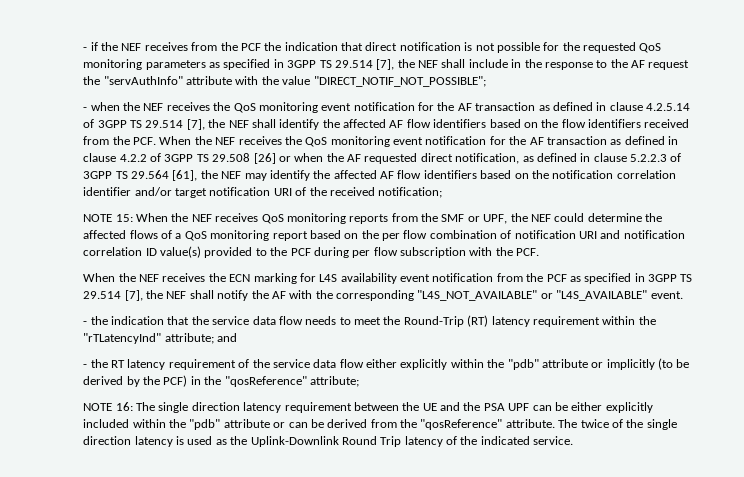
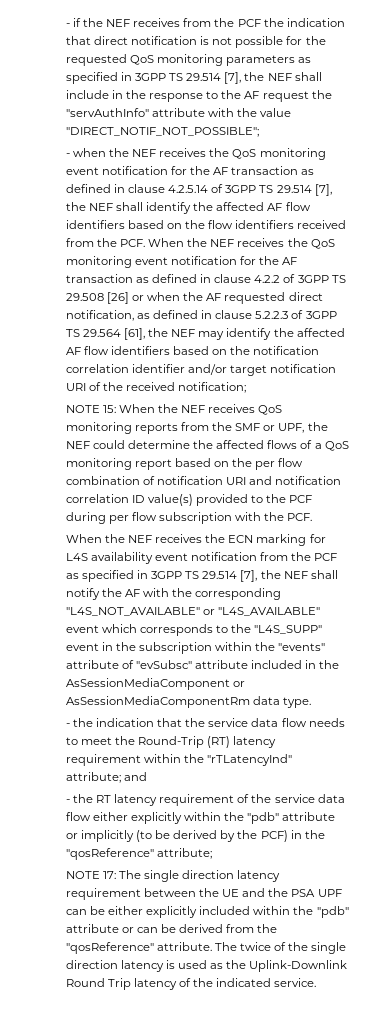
- When the NEF receives the ECN marking for L4S availability event notification from the PCF as specified in 3GPP TS 29.514 [7], the NEF shall notify the AF with the corresponding "L4S_NOT_AVAILABLE" or "L4S_AVAILABLE" event.
+ When the NEF receives the ECN marking for L4S availability event notification from the PCF as specified in 3GPP TS 29.514 [7], the NEF shall notify the AF with the corresponding "L4S_NOT_AVAILABLE" or "L4S_AVAILABLE" event which corresponds to the "L4S_SUPP" event in the subscription within the "events" attribute of "evSubsc" attribute included in the AsSessionMediaComponent or AsSessionMediaComponentRm data type.
- NOTE 16: The single direction latency requirement between the UE and the PSA UPF can be either explicitly included within the "pdb" attribute or can be derived from the "qosReference" attribute.
+ NOTE 17: The single direction latency requirement between the UE and the PSA UPF can be either explicitly included within the "pdb" attribute or can be derived from the "qosReference" attribute.

